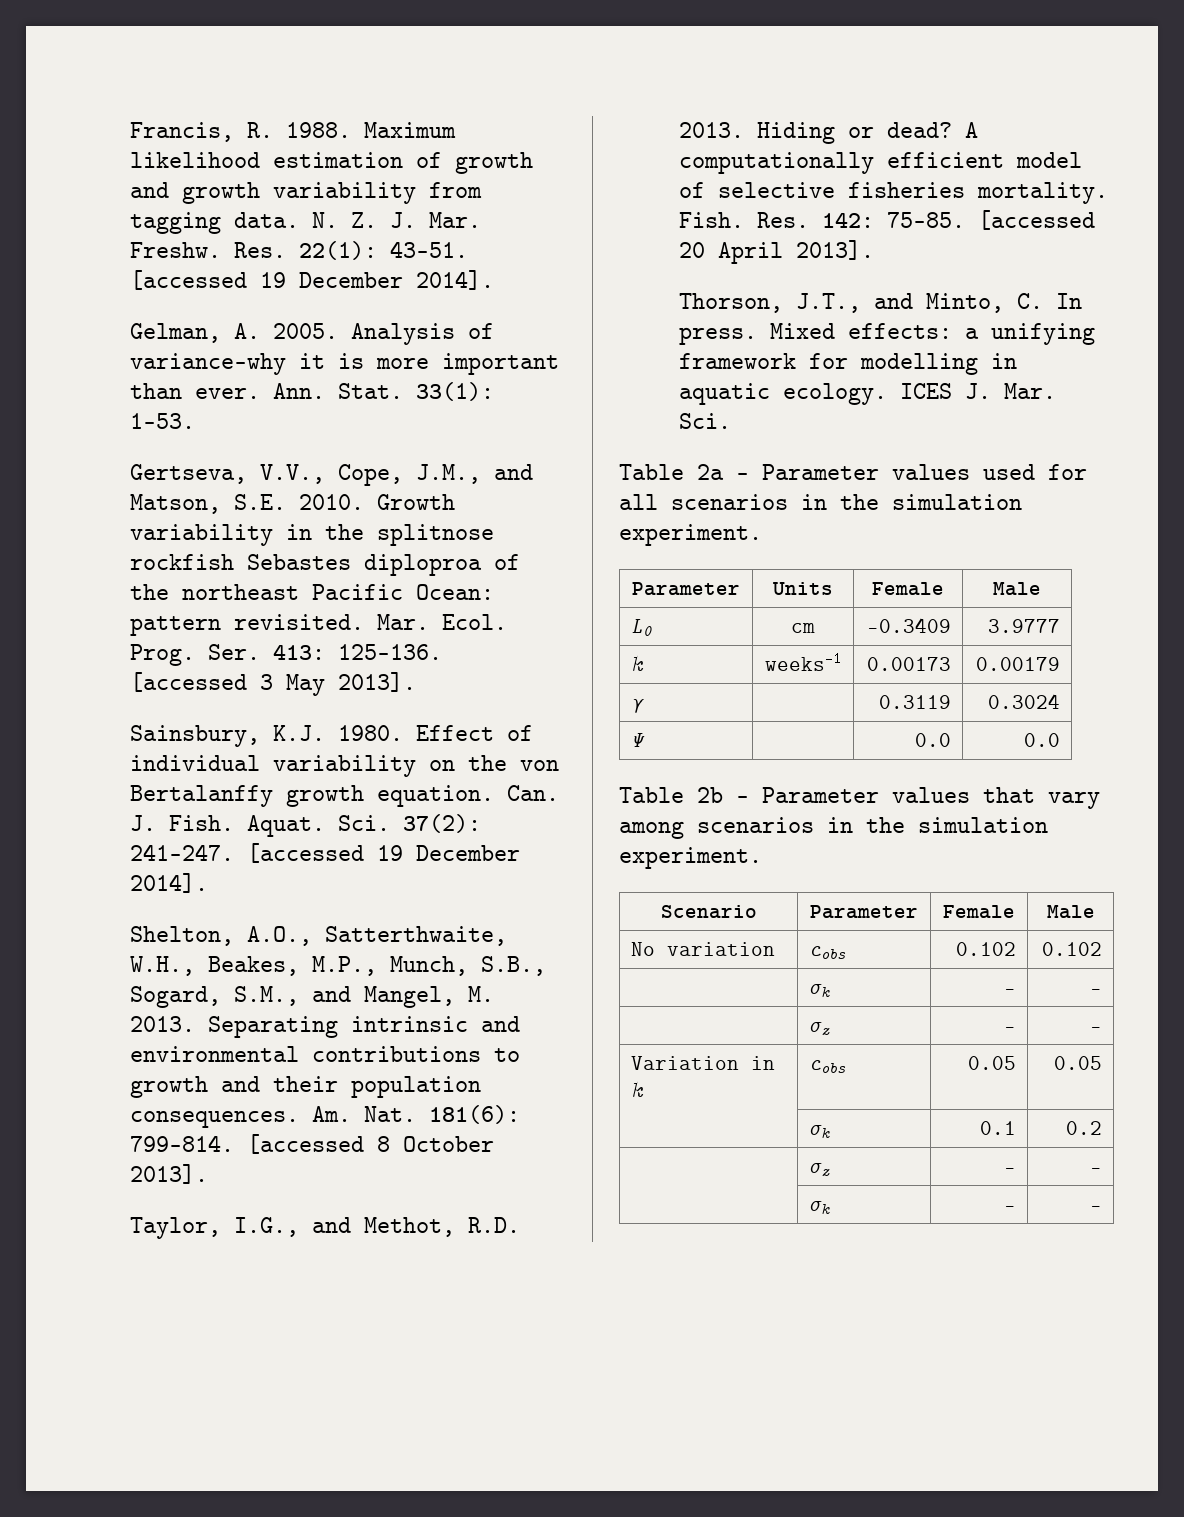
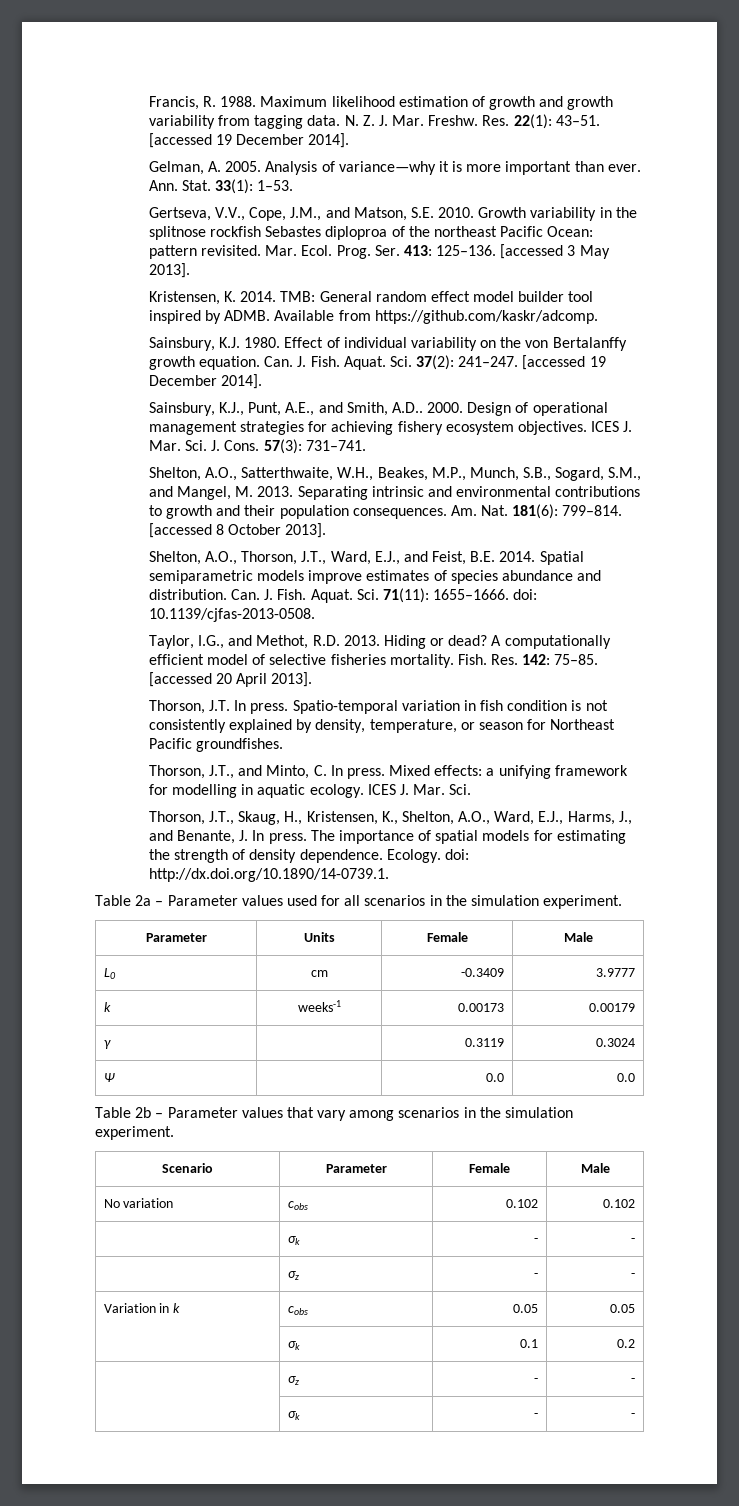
+ Kristensen, K. 2014. TMB: General random effect model builder tool inspired by ADMB. Available from https://github.com/kaskr/adcomp.
+ Sainsbury, K.J., Punt, A.E., and Smith, A.D.. 2000. Design of operational management strategies for achieving fishery ecosystem objectives. ICES J. Mar. Sci. J. Cons. 57(3): 731–741.
+ Shelton, A.O., Thorson, J.T., Ward, E.J., and Feist, B.E. 2014. Spatial semiparametric models improve estimates of species abundance and distribution. Can. J. Fish. Aquat. Sci. 71(11): 1655–1666. doi: 10.1139/cjfas-2013-0508.
+ Thorson, J.T. In press. Spatio-temporal variation in fish condition is not consistently explained by density, temperature, or season for Northeast Pacific groundfishes.
+ Thorson, J.T., Skaug, H., Kristensen, K., Shelton, A.O., Ward, E.J., Harms, J., and Benante, J. In press. The importance of spatial models for estimating the strength of density dependence. Ecology. doi: http://dx.doi.org/10.1890/14-0739.1.

